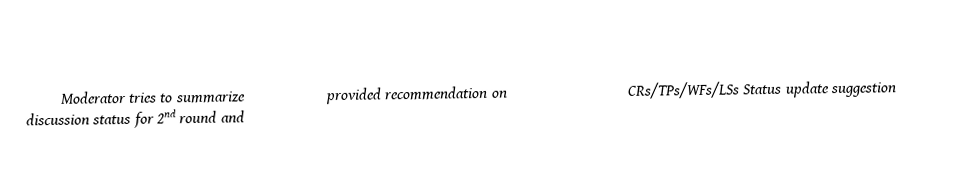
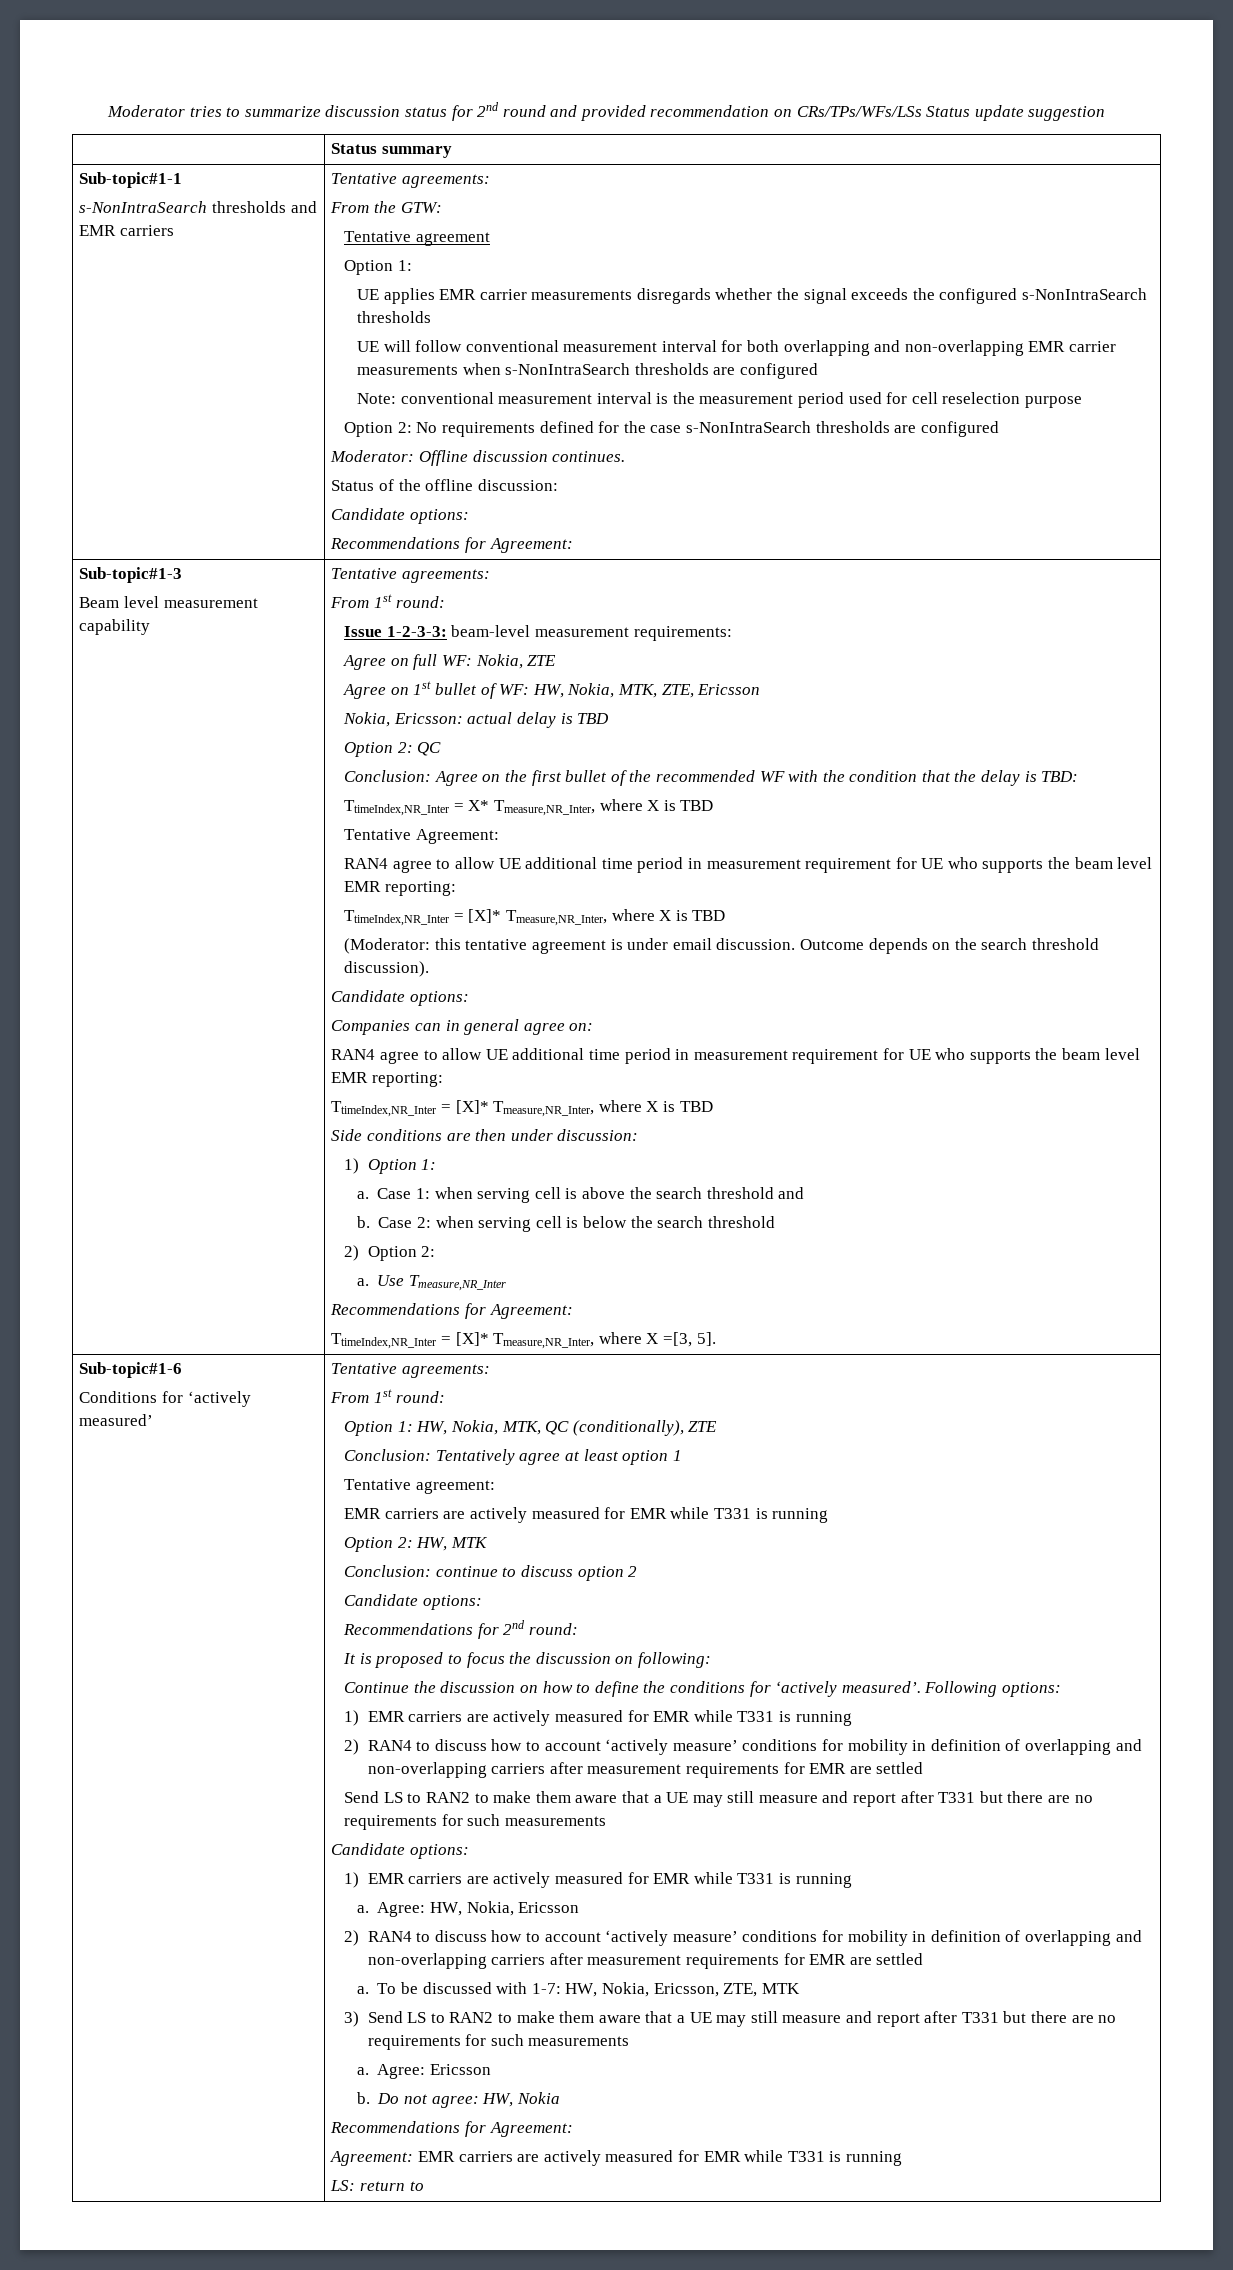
+ | Status summary
+ Sub-topic#1-1
+ s-NonIntraSearch thresholds and EMR carriers | Tentative agreements:
+ From the GTW:
+ Tentative agreement
+ Option 1:
+ UE applies EMR carrier measurements disregards whether the signal exceeds the configured s-NonIntraSearch thresholds
+ UE will follow conventional measurement interval for both overlapping and non-overlapping EMR carrier measurements when s-NonIntraSearch thresholds are configured
+ Note: conventional measurement interval is the measurement period used for cell reselection purpose
+ Option 2: No requirements defined for the case s-NonIntraSearch thresholds are configured
+ Moderator: Offline discussion continues.
+ Status of the offline discussion:
+ Candidate options:
+ Recommendations for Agreement:
+ Sub-topic#1-3
+ Beam level measurement capability | Tentative agreements:
+ From 1st round:
+ Issue 1-2-3-3: beam-level measurement requirements:
+ Agree on full WF: Nokia, ZTE
+ Agree on 1st bullet of WF: HW, Nokia, MTK, ZTE, Ericsson
+ Nokia, Ericsson: actual delay is TBD
+ Option 2: QC
+ Conclusion: Agree on the first bullet of the recommended WF with the condition that the delay is TBD:
+ TtimeIndex,NR_Inter = X* Tmeasure,NR_Inter, where X is TBD
+ Tentative Agreement:
+ RAN4 agree to allow UE additional time period in measurement requirement for UE who supports the beam level EMR reporting:
+ TtimeIndex,NR_Inter = [X]* Tmeasure,NR_Inter, where X is TBD
+ (Moderator: this tentative agreement is under email discussion. Outcome depends on the search threshold discussion).
+ Candidate options:
+ Companies can in general agree on:
+ RAN4 agree to allow UE additional time period in measurement requirement for UE who supports the beam level EMR reporting:
+ TtimeIndex,NR_Inter = [X]* Tmeasure,NR_Inter, where X is TBD
+ Side conditions are then under discussion:
+ 1) Option 1:
+ a. Case 1: when serving cell is above the search threshold and
+ b. Case 2: when serving cell is below the search threshold
+ 2) Option 2:
+ a. Use Tmeasure,NR_Inter
+ Recommendations for Agreement:
+ TtimeIndex,NR_Inter = [X]* Tmeasure,NR_Inter, where X =[3, 5].
+ Sub-topic#1-6
+ Conditions for ‘actively measured’ | Tentative agreements:
+ From 1st round:
+ Option 1: HW, Nokia, MTK, QC (conditionally), ZTE
+ Conclusion: Tentatively agree at least option 1
+ Tentative agreement:
+ EMR carriers are actively measured for EMR while T331 is running
+ Option 2: HW, MTK
+ Conclusion: continue to discuss option 2
+ Candidate options:
+ Recommendations for 2nd round:
+ It is proposed to focus the discussion on following:
+ Continue the discussion on how to define the conditions for ‘actively measured’. Following options:
+ 1) EMR carriers are actively measured for EMR while T331 is running
+ 2) RAN4 to discuss how to account ‘actively measure’ conditions for mobility in definition of overlapping and non-overlapping carriers after measurement requirements for EMR are settled
+ Send LS to RAN2 to make them aware that a UE may still measure and report after T331 but there are no requirements for such measurements
+ Candidate options:
+ 1) EMR carriers are actively measured for EMR while T331 is running
+ a. Agree: HW, Nokia, Ericsson
+ 2) RAN4 to discuss how to account ‘actively measure’ conditions for mobility in definition of overlapping and non-overlapping carriers after measurement requirements for EMR are settled
+ a. To be discussed with 1-7: HW, Nokia, Ericsson, ZTE, MTK
+ 3) Send LS to RAN2 to make them aware that a UE may still measure and report after T331 but there are no requirements for such measurements
+ a. Agree: Ericsson
+ b. Do not agree: HW, Nokia
+ Recommendations for Agreement:
+ Agreement: EMR carriers are actively measured for EMR while T331 is running
+ LS: return to

